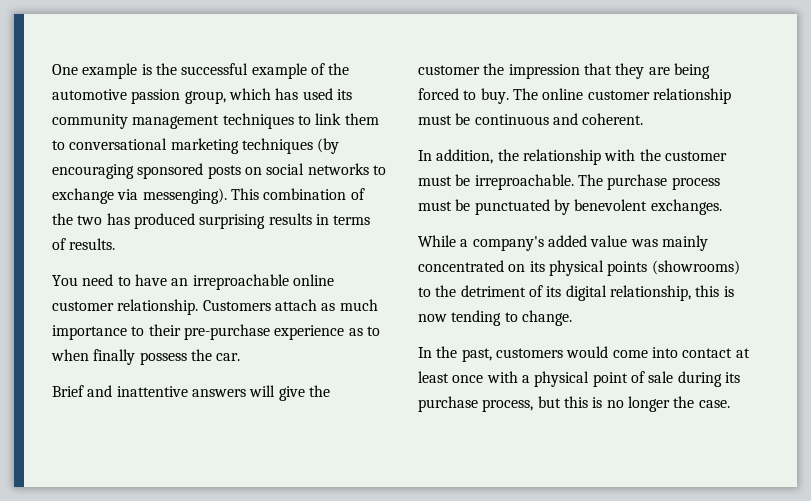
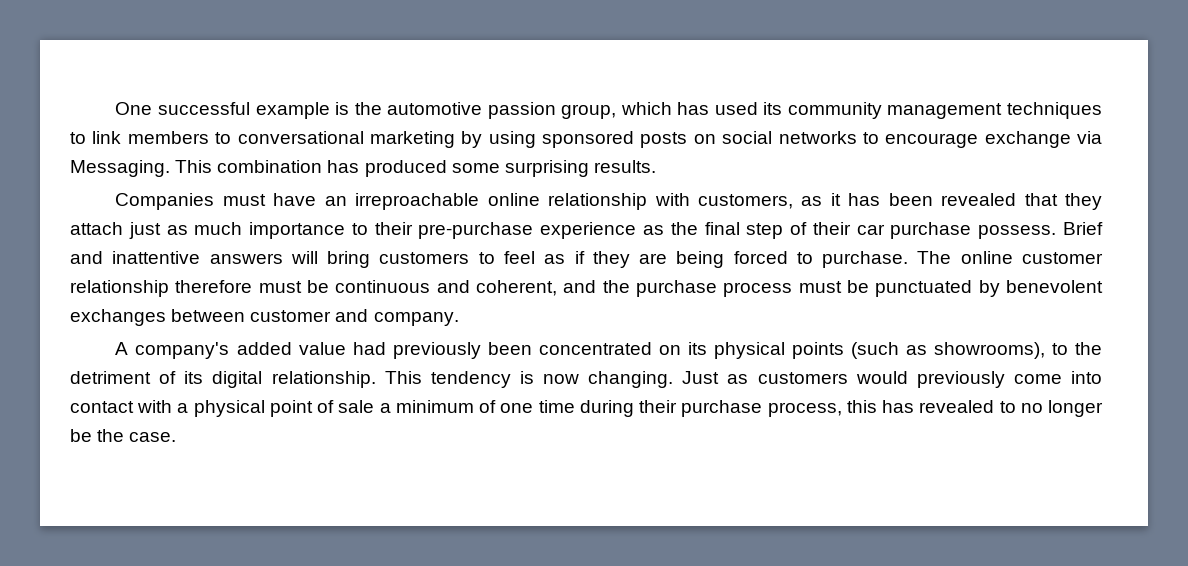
- One example is the successful example of the automotive passion group, which has used its community management techniques to link them to conversational marketing techniques (by encouraging sponsored posts on social networks to exchange via messenging).
+ One successful example is the automotive passion group, which has used its community management techniques to link members to conversational marketing by using sponsored posts on social networks to encourage exchange via Messaging.
- This combination of the two has produced surprising results in terms of results.
- You need to have an irreproachable online customer relationship. Customers attach as much importance to their pre-purchase experience as to when finally possess the car.
- Brief and inattentive answers will give the customer the impression that they are being forced to buy.
+ This combination has produced some surprising results.
+ Companies must have an irreproachable online relationship with customers, as it has been revealed that they attach just as much importance to their pre-purchase experience as the final step of their car purchase possess. Brief and inattentive answers will bring customers to feel as if they are being forced to purchase.
- The online customer relationship must be continuous and coherent.
- In addition, the relationship with the customer must be irreproachable. The purchase process must be punctuated by benevolent exchanges.
- While a company's added value was mainly concentrated on its physical points (showrooms) to the detriment of its digital relationship, this is now tending to change.
- In the past, customers would come into contact at least once with a physical point of sale during its purchase process, but this is no longer the case.
+ The online customer relationship therefore must be continuous and coherent, and the purchase process must be punctuated by benevolent exchanges between customer and company.
+ A company's added value had previously been concentrated on its physical points (such as showrooms), to the detriment of its digital relationship. This tendency is now changing. Just as customers would previously come into contact with a physical point of sale a minimum of one time during their purchase process, this has revealed to no longer be the case.

